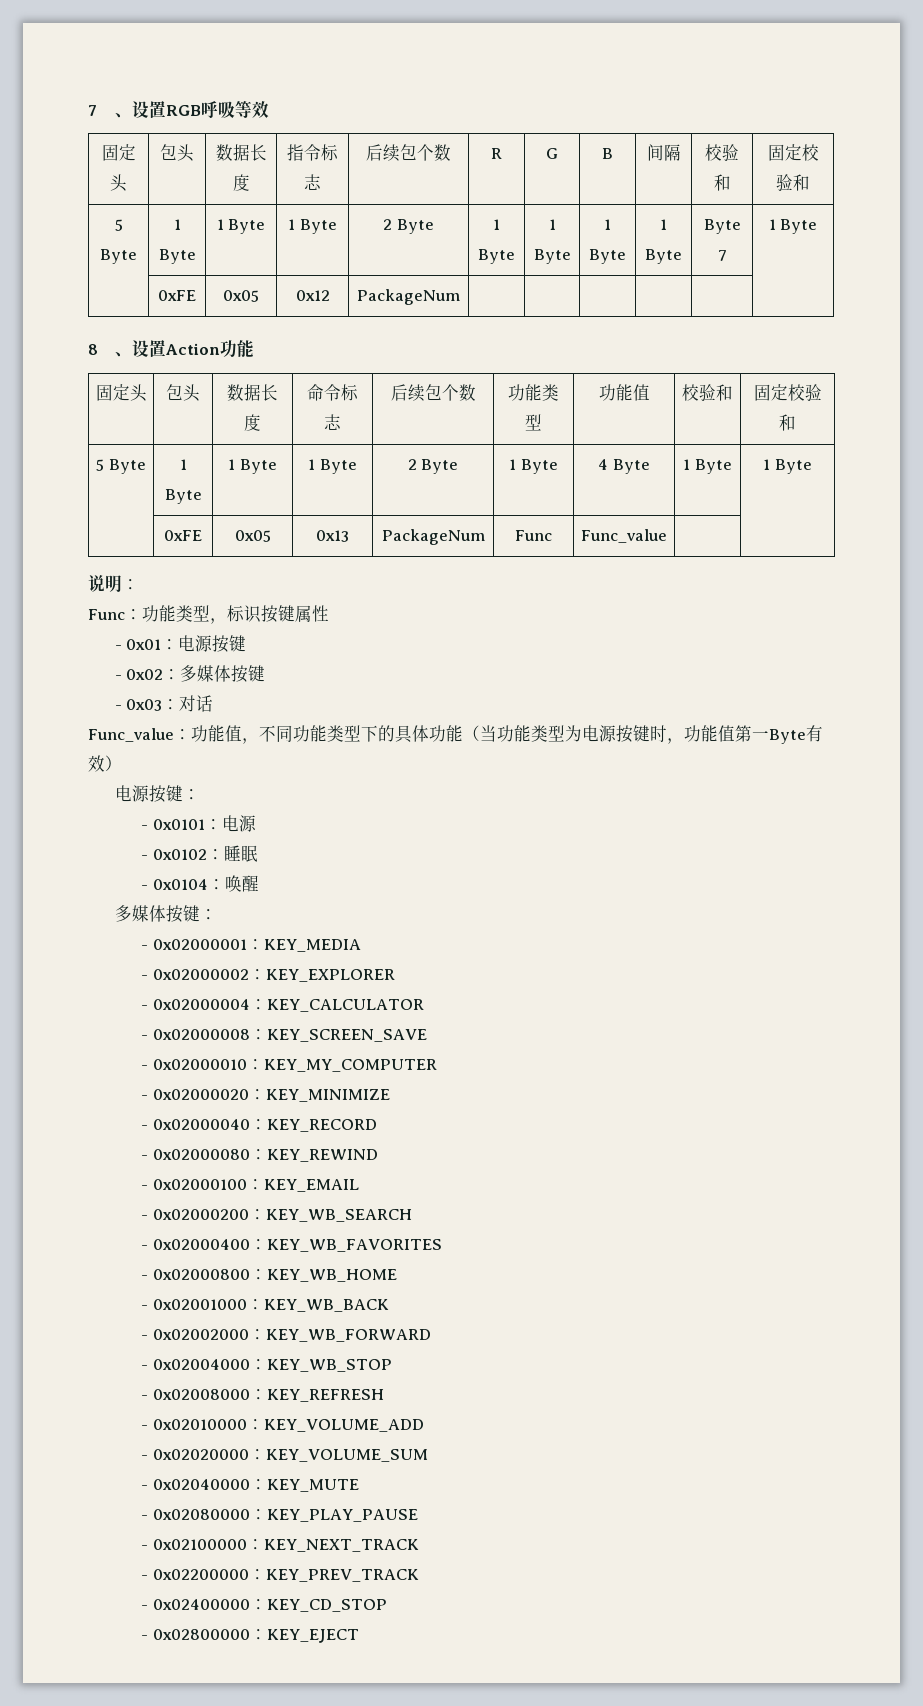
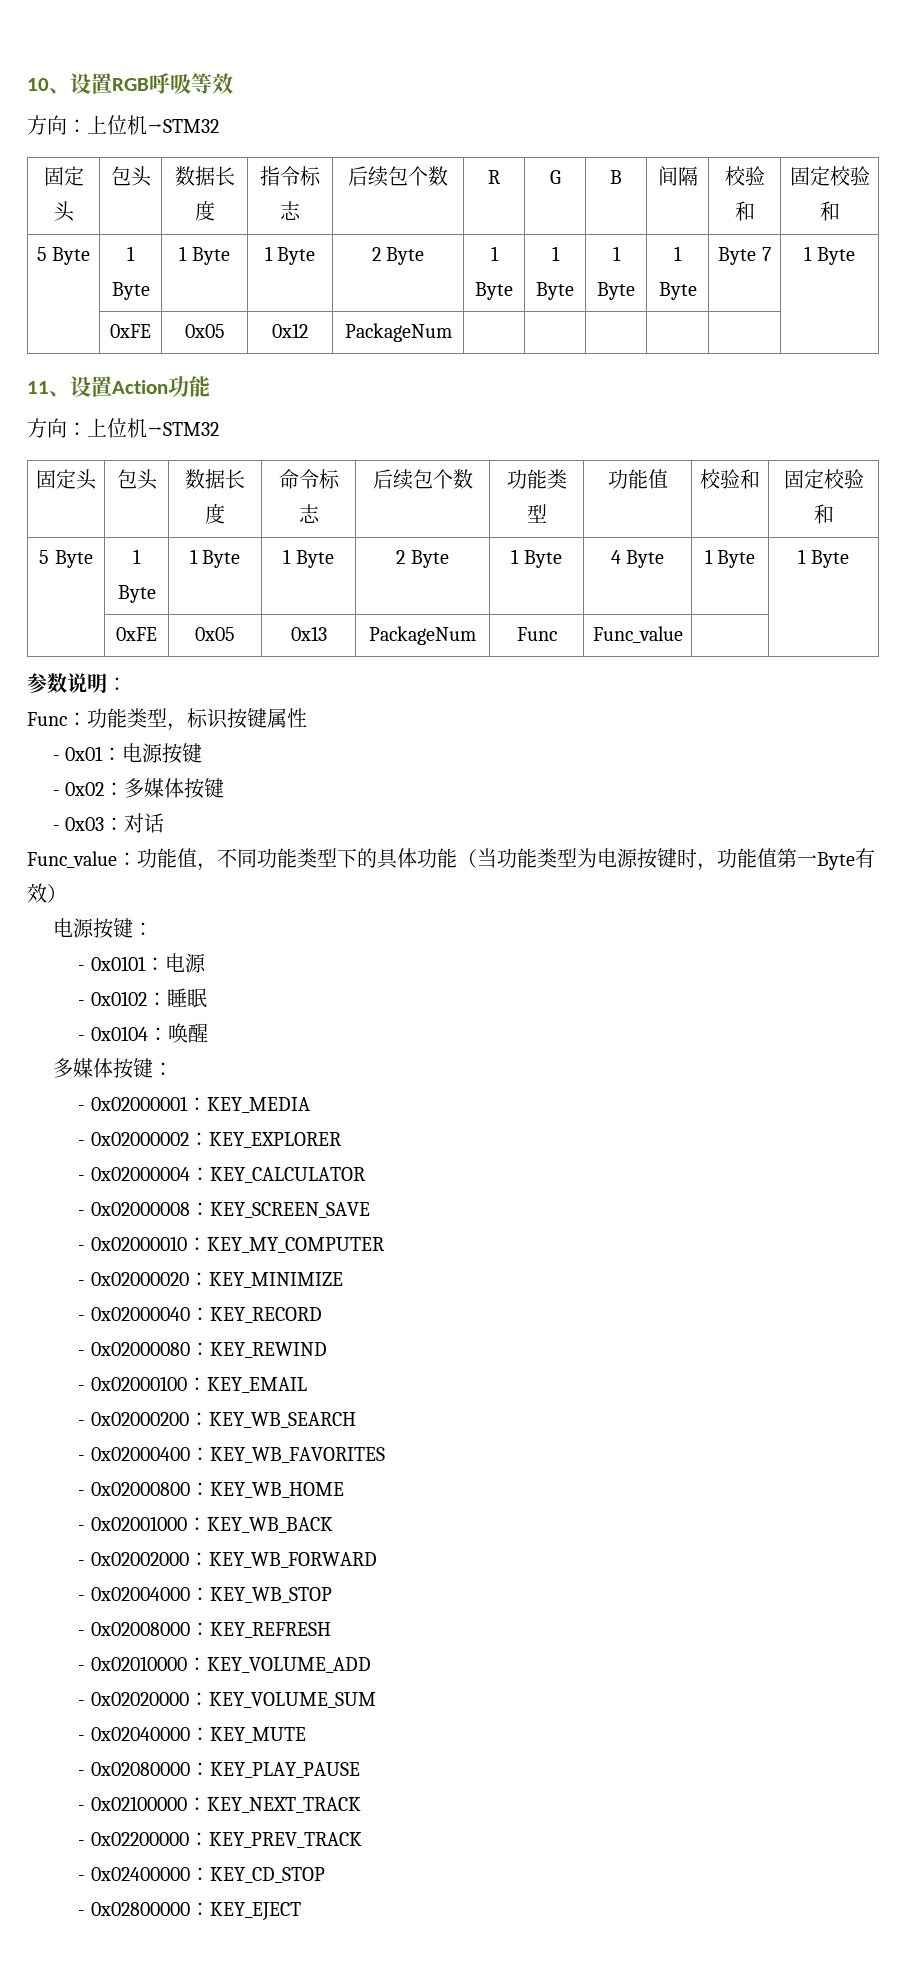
- 7、设置RGB呼吸等效
+ 10、设置RGB呼吸等效
+ 方向：上位机→STM32
- 8、设置Action功能
+ 11、设置Action功能
+ 方向：上位机→STM32
- 说明：
+ 参数说明：

